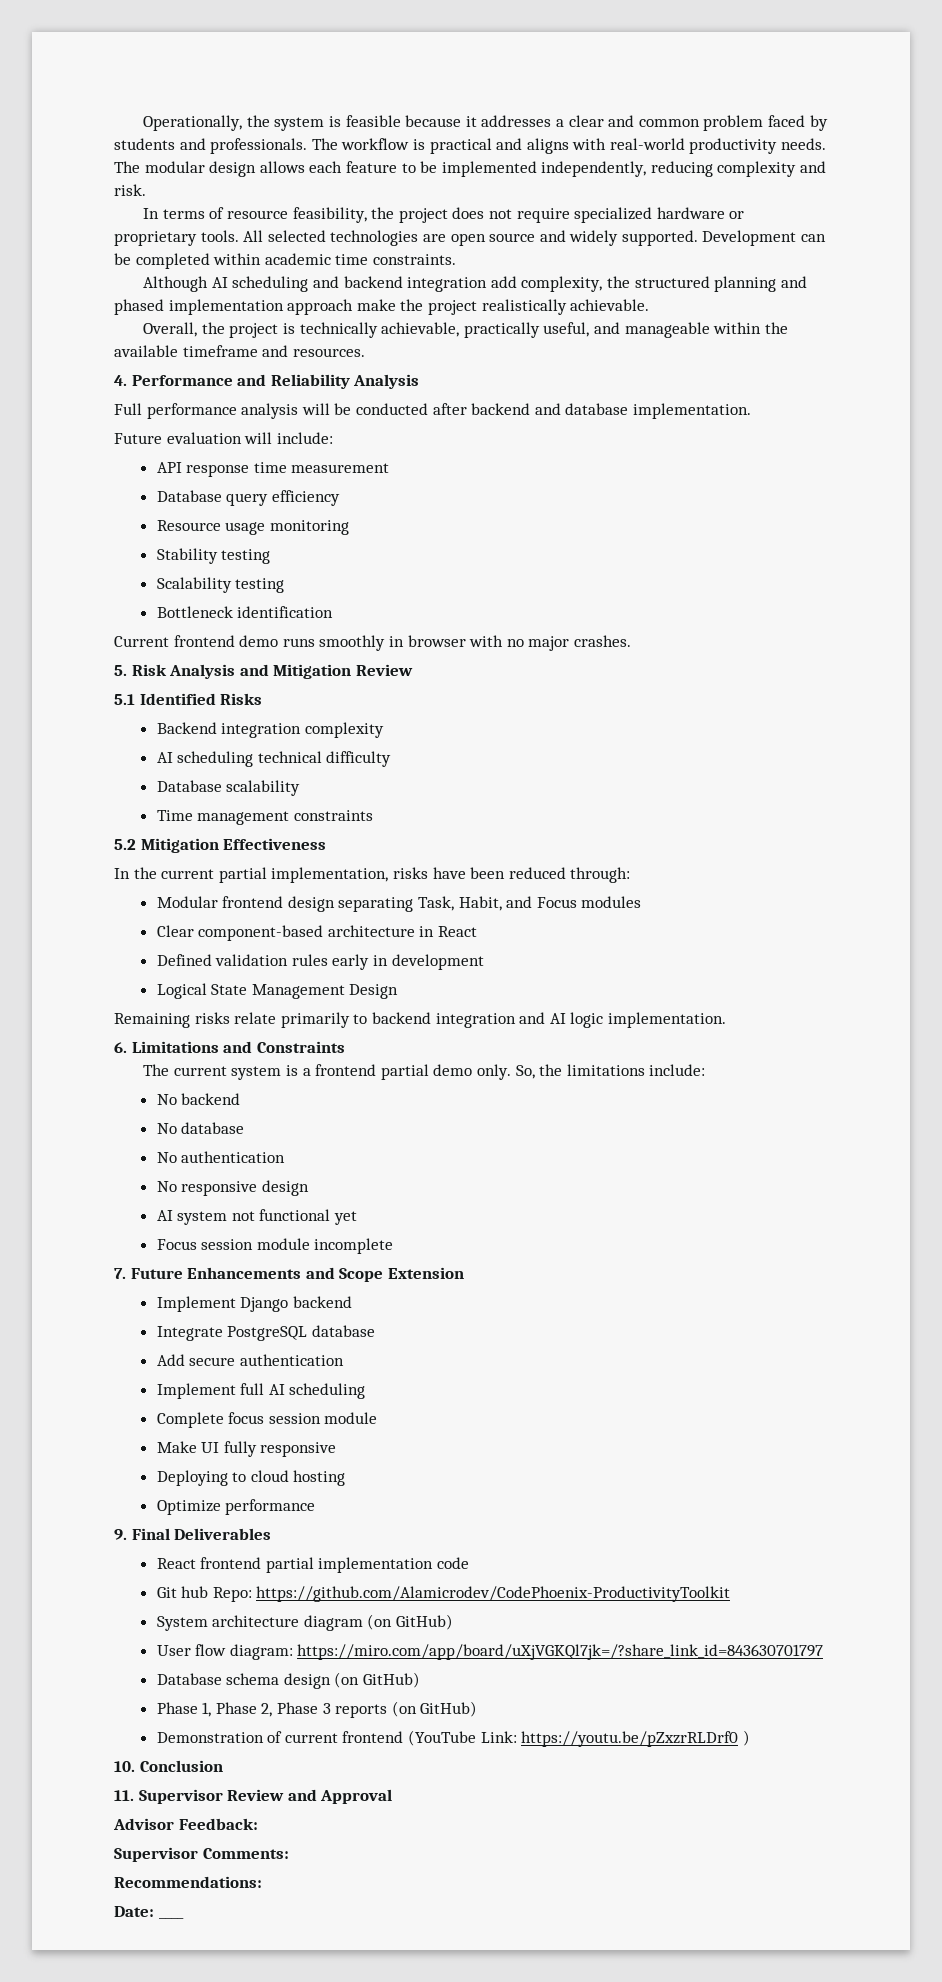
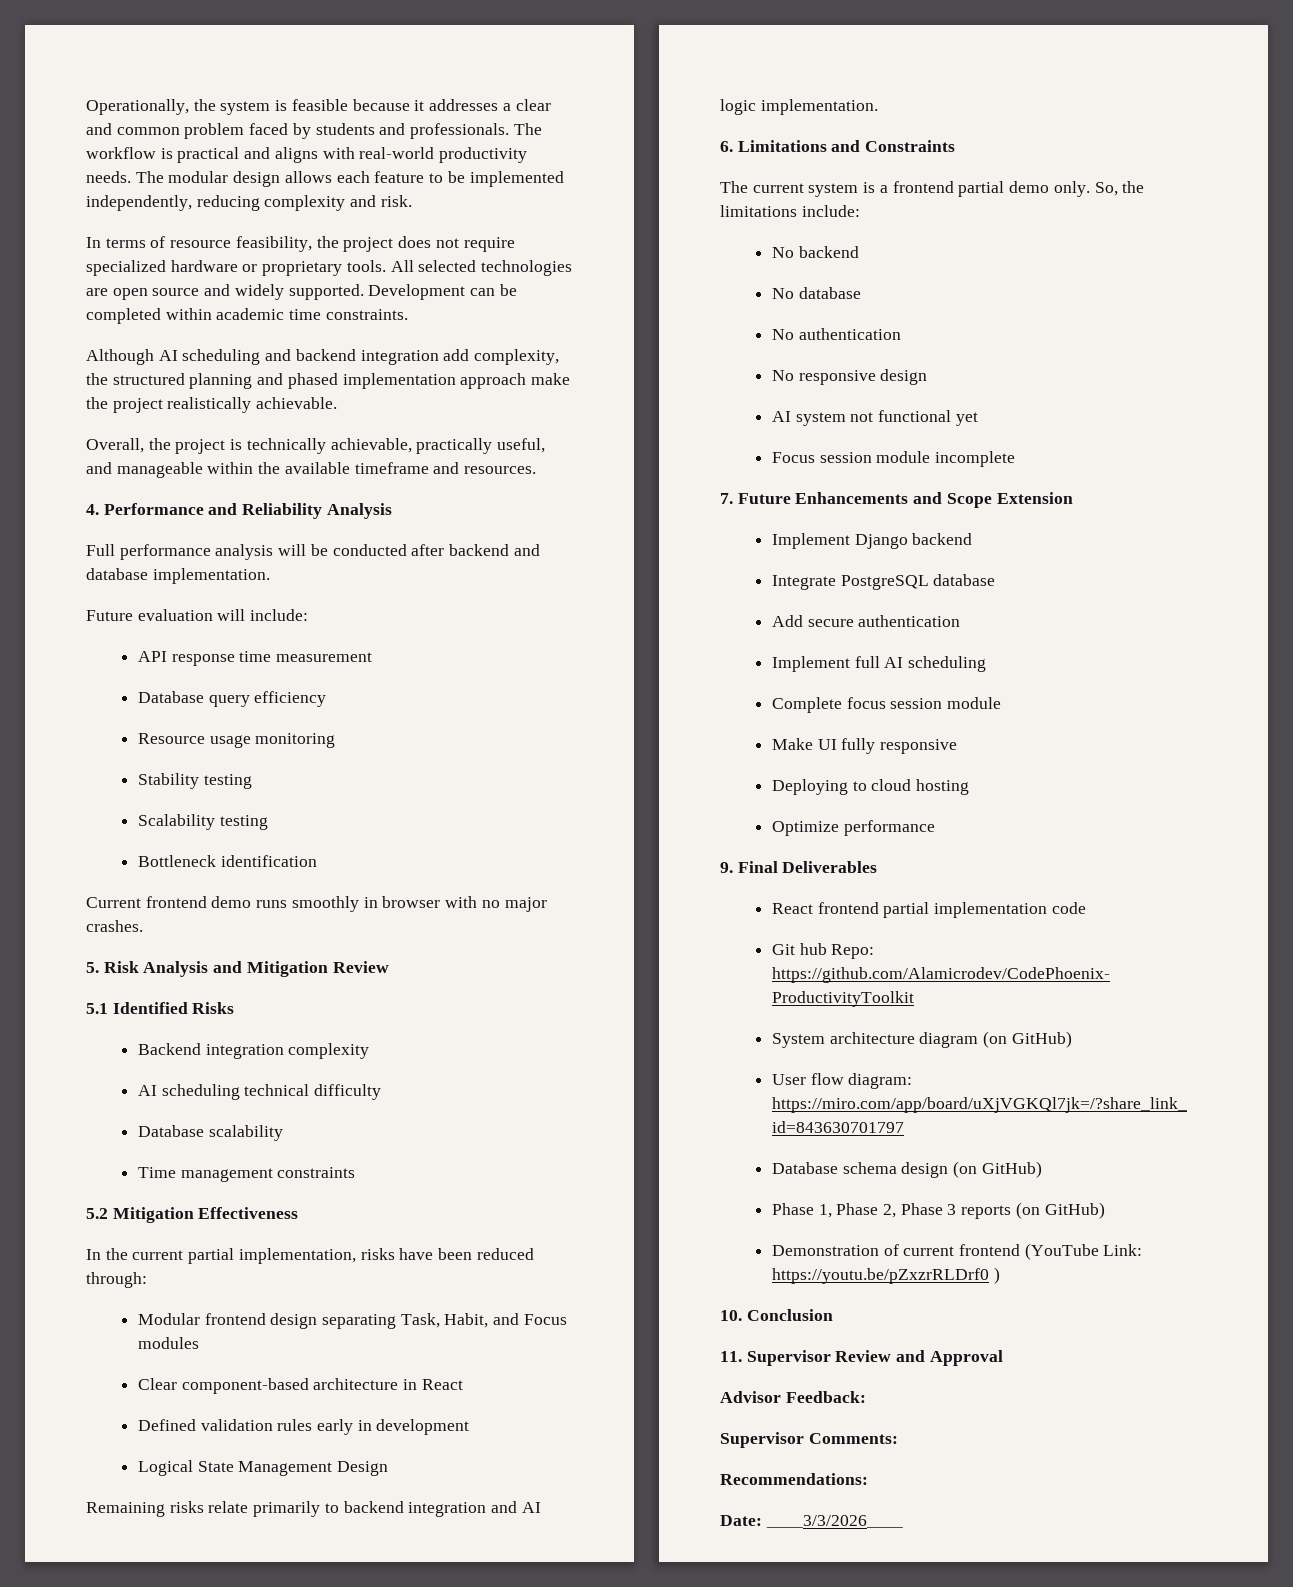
- Date: ____
+ Date: ____3/3/2026____

